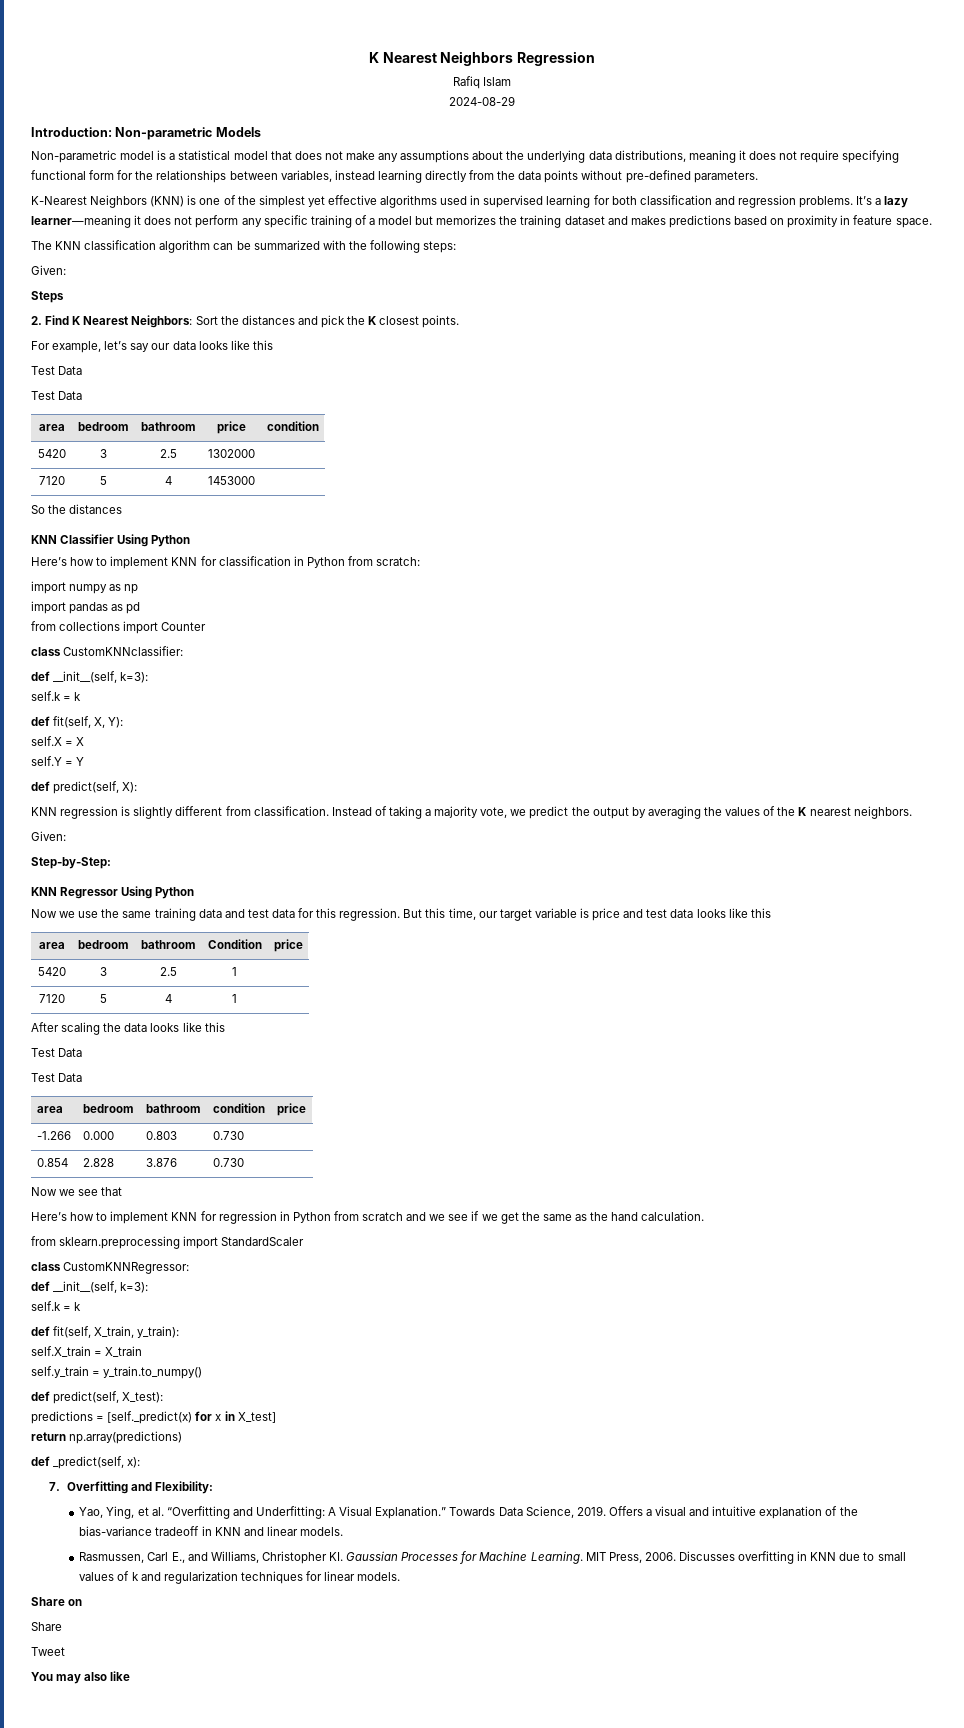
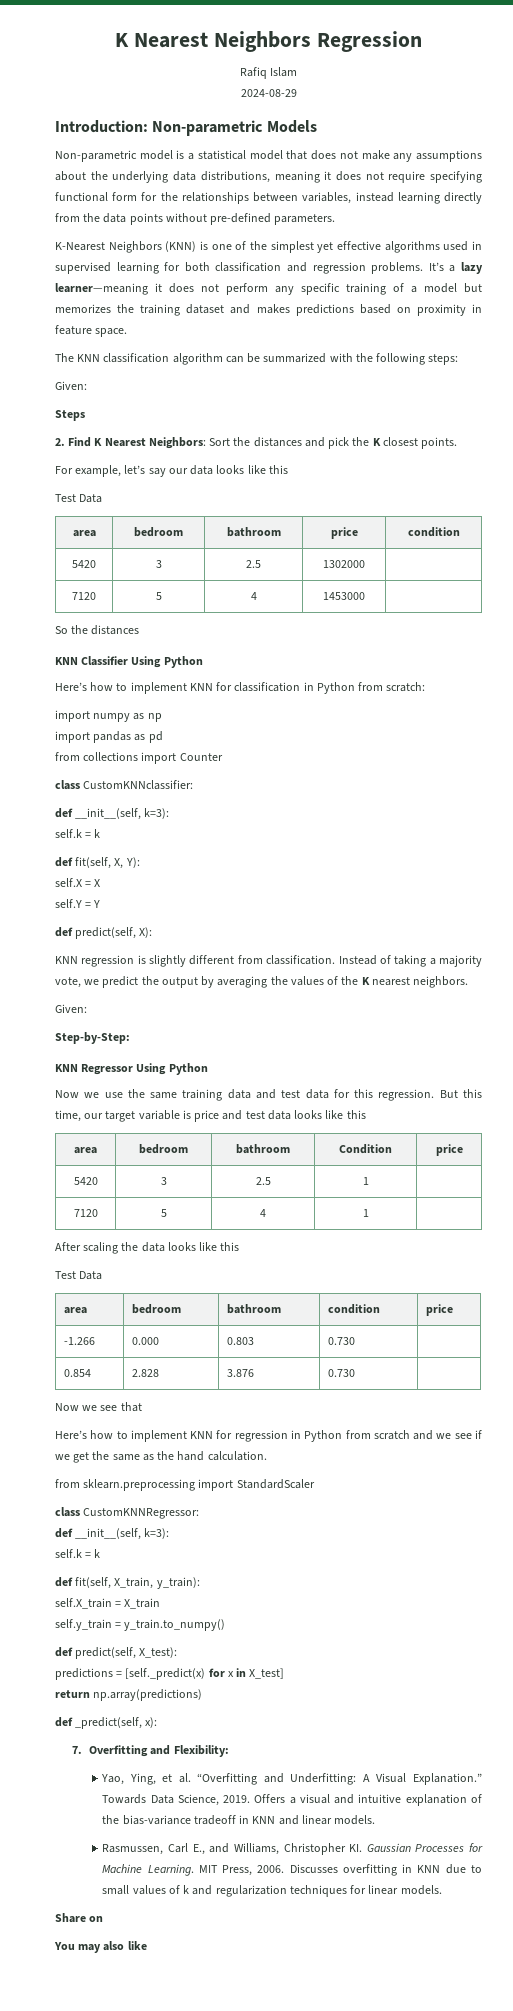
  For example, let’s say our data looks like this
- Test Data
  After scaling the data looks like this
- Test Data
  Share on
- Share
- Tweet

